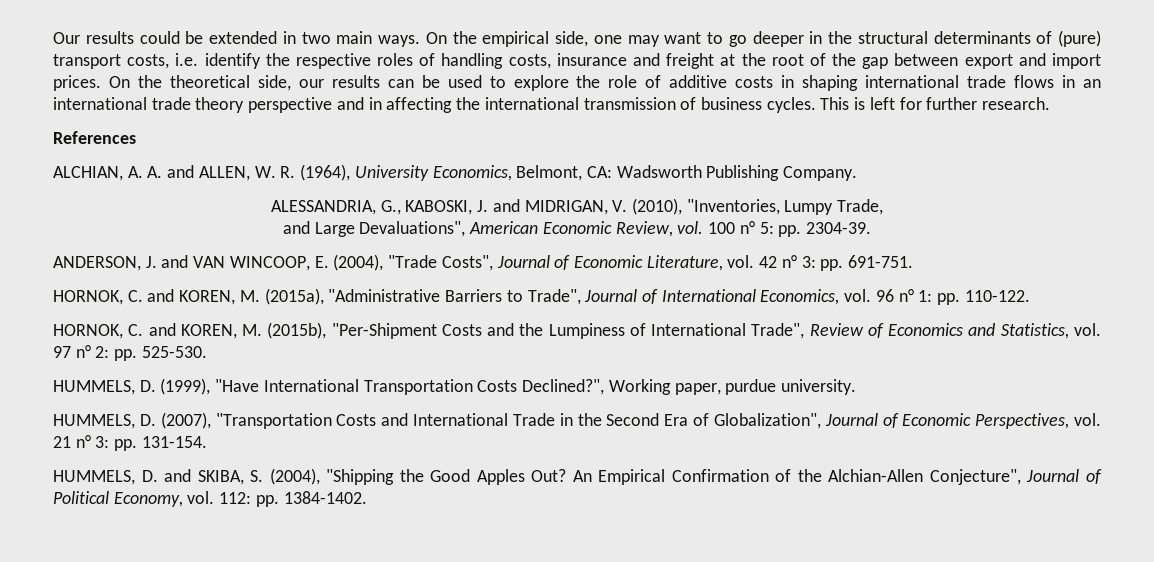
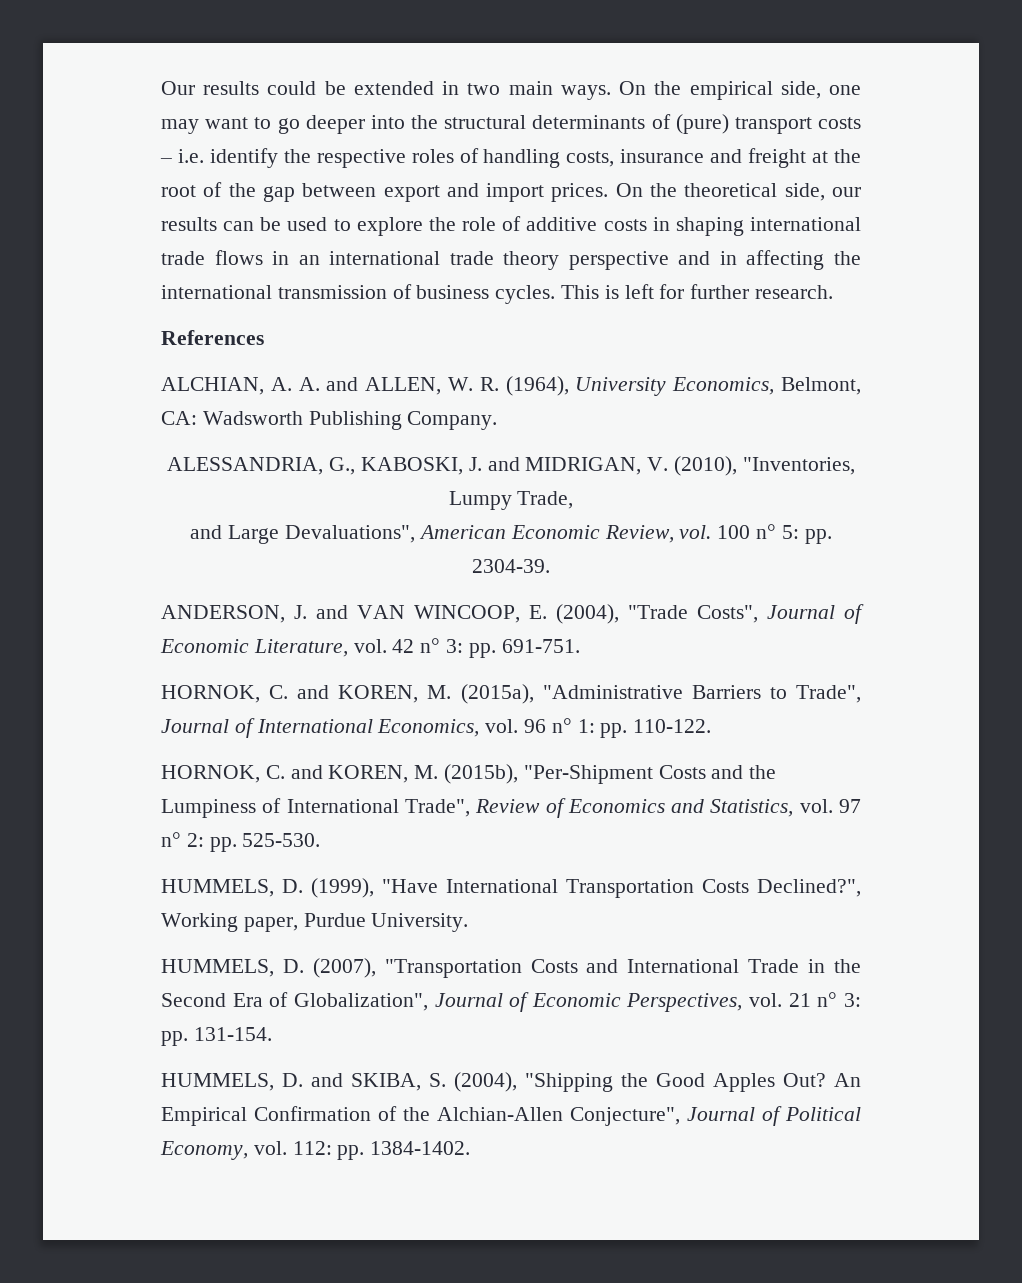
- On the empirical side, one may want to go deeper in the structural determinants of (pure) transport costs, i.e. identify the respective roles of handling costs, insurance and freight at the root of the gap between export and import prices.
+ On the empirical side, one may want to go deeper into the structural determinants of (pure) transport costs – i.e. identify the respective roles of handling costs, insurance and freight at the root of the gap between export and import prices.
- HUMMELS, D. (1999), "Have International Transportation Costs Declined?", Working paper, purdue university.
+ HUMMELS, D. (1999), "Have International Transportation Costs Declined?", Working paper, Purdue University.

